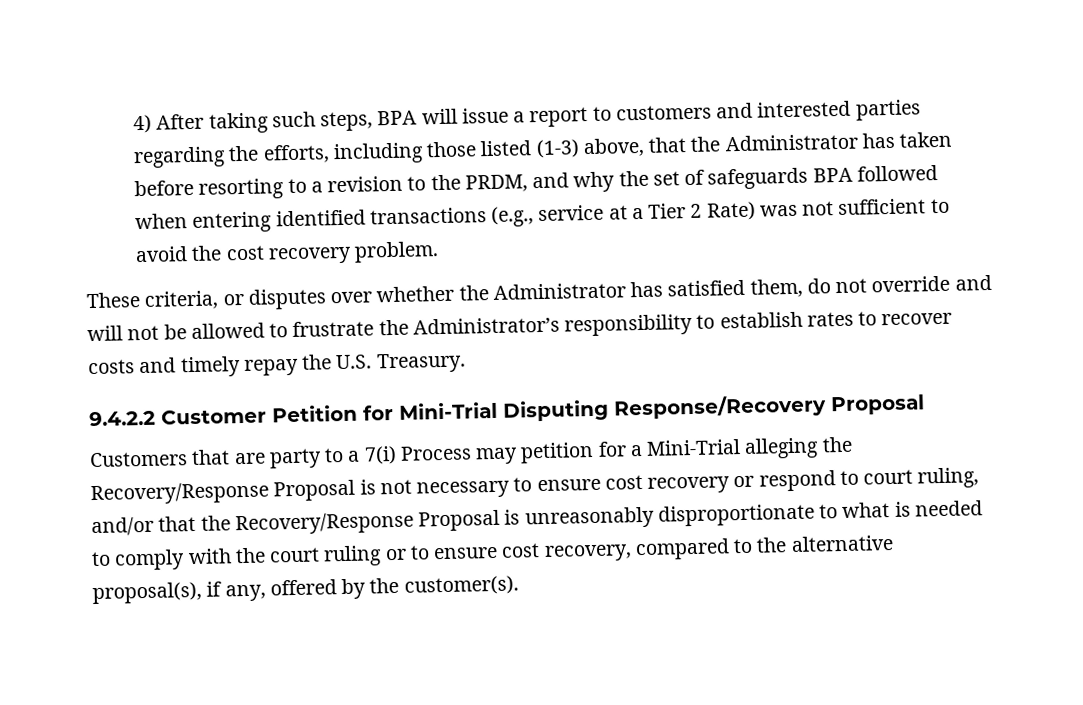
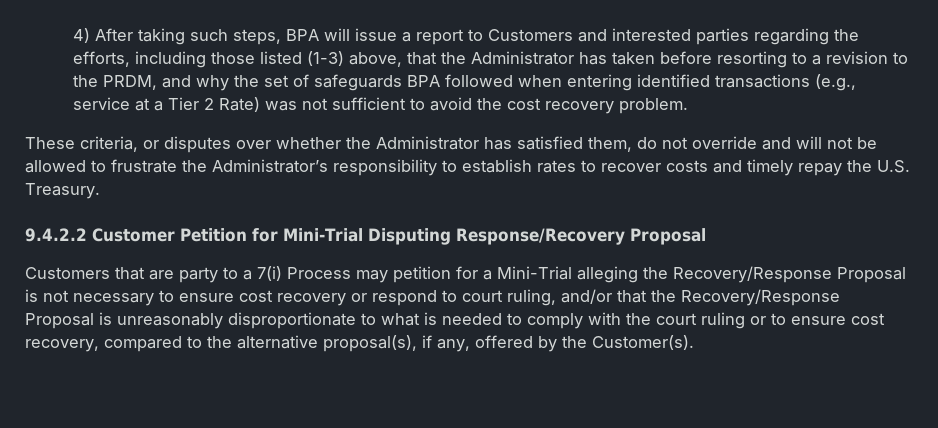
- 4) After taking such steps, BPA will issue a report to customers and interested parties regarding the efforts, including those listed (1-3) above, that the Administrator has taken before resorting to a revision to the PRDM, and why the set of safeguards BPA followed when entering identified transactions (e.g., service at a Tier 2 Rate) was not sufficient to avoid the cost recovery problem.
+ 4) After taking such steps, BPA will issue a report to Customers and interested parties regarding the efforts, including those listed (1-3) above, that the Administrator has taken before resorting to a revision to the PRDM, and why the set of safeguards BPA followed when entering identified transactions (e.g., service at a Tier 2 Rate) was not sufficient to avoid the cost recovery problem.
- Customers that are party to a 7(i) Process may petition for a Mini-Trial alleging the Recovery/Response Proposal is not necessary to ensure cost recovery or respond to court ruling, and/or that the Recovery/Response Proposal is unreasonably disproportionate to what is needed to comply with the court ruling or to ensure cost recovery, compared to the alternative proposal(s), if any, offered by the customer(s).
+ Customers that are party to a 7(i) Process may petition for a Mini-Trial alleging the Recovery/Response Proposal is not necessary to ensure cost recovery or respond to court ruling, and/or that the Recovery/Response Proposal is unreasonably disproportionate to what is needed to comply with the court ruling or to ensure cost recovery, compared to the alternative proposal(s), if any, offered by the Customer(s).

